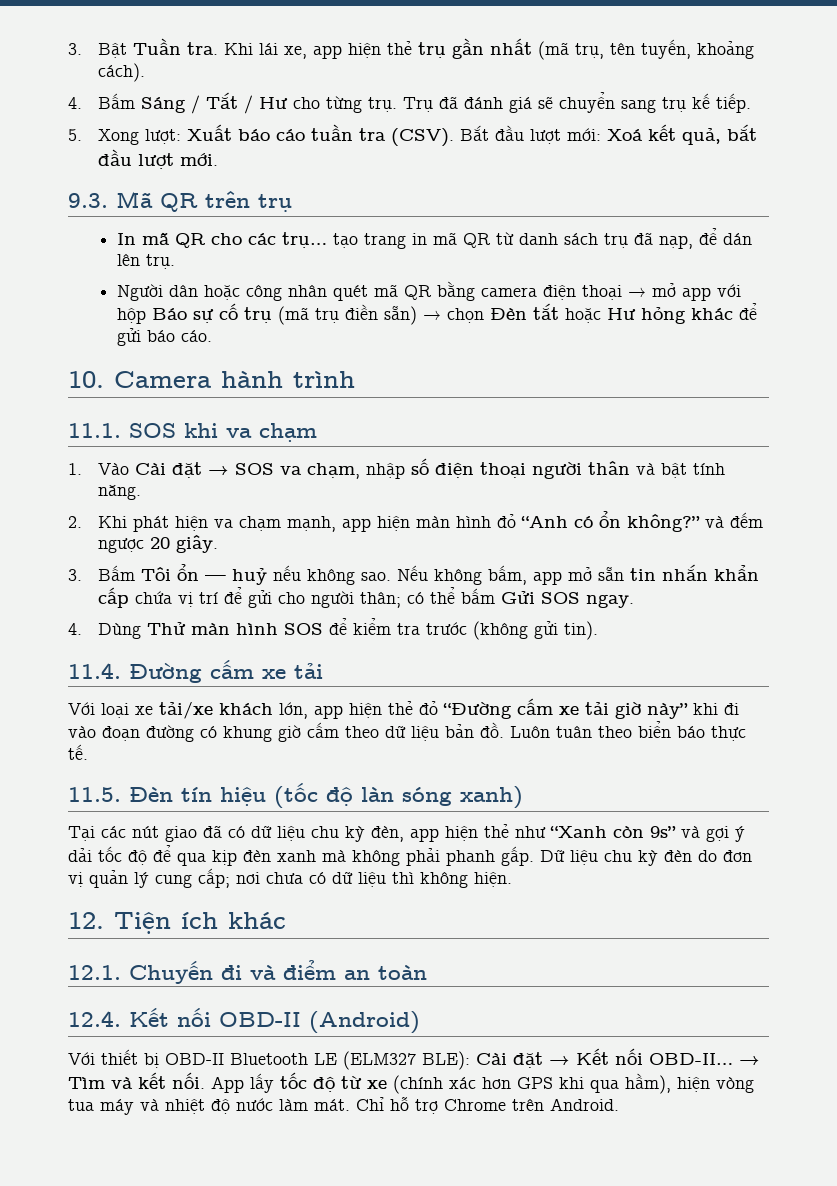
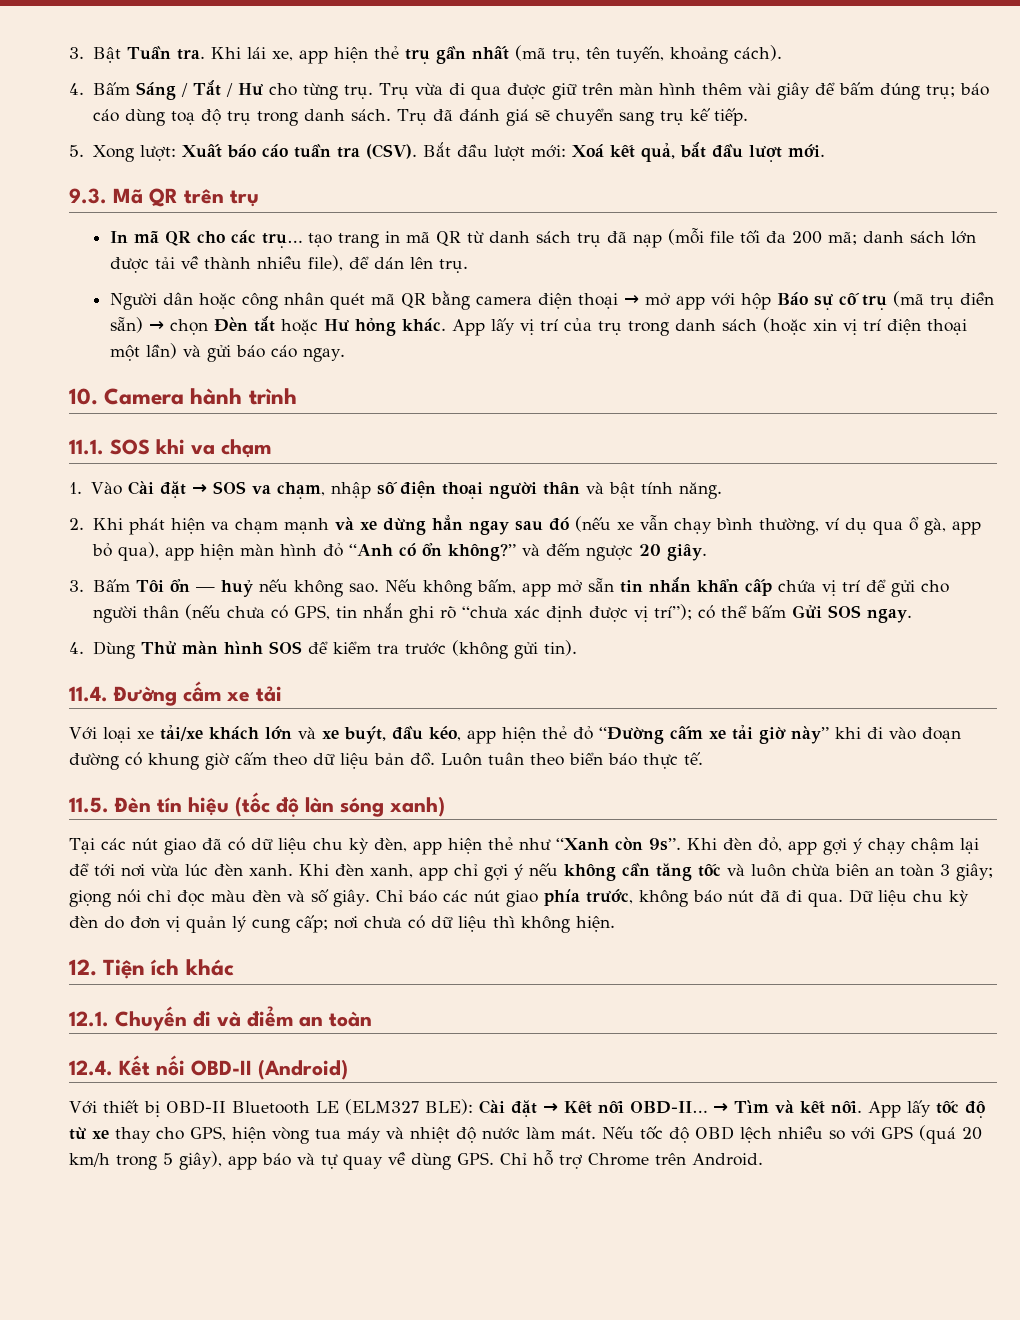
- Trụ đã đánh giá sẽ chuyển sang trụ kế tiếp.
+ Trụ vừa đi qua được giữ trên màn hình thêm vài giây để bấm đúng trụ; báo cáo dùng toạ độ trụ trong danh sách. Trụ đã đánh giá sẽ chuyển sang trụ kế tiếp.
- In mã QR cho các trụ… tạo trang in mã QR từ danh sách trụ đã nạp, để dán lên trụ.
+ In mã QR cho các trụ… tạo trang in mã QR từ danh sách trụ đã nạp (mỗi file tối đa 200 mã; danh sách lớn được tải về thành nhiều file), để dán lên trụ.
- Người dân hoặc công nhân quét mã QR bằng camera điện thoại → mở app với hộp Báo sự cố trụ (mã trụ điền sẵn) → chọn Đèn tắt hoặc Hư hỏng khác để gửi báo cáo.
+ Người dân hoặc công nhân quét mã QR bằng camera điện thoại → mở app với hộp Báo sự cố trụ (mã trụ điền sẵn) → chọn Đèn tắt hoặc Hư hỏng khác. App lấy vị trí của trụ trong danh sách (hoặc xin vị trí điện thoại một lần) và gửi báo cáo ngay.
- 2. Khi phát hiện va chạm mạnh, app hiện màn hình đỏ “Anh có ổn không?” và đếm ngược 20 giây.
+ 2. Khi phát hiện va chạm mạnh và xe dừng hẳn ngay sau đó (nếu xe vẫn chạy bình thường, ví dụ qua ổ gà, app bỏ qua), app hiện màn hình đỏ “Anh có ổn không?” và đếm ngược 20 giây.
- Nếu không bấm, app mở sẵn tin nhắn khẩn cấp chứa vị trí để gửi cho người thân; có thể bấm Gửi SOS ngay.
+ Nếu không bấm, app mở sẵn tin nhắn khẩn cấp chứa vị trí để gửi cho người thân (nếu chưa có GPS, tin nhắn ghi rõ “chưa xác định được vị trí”); có thể bấm Gửi SOS ngay.
- Với loại xe tải/xe khách lớn, app hiện thẻ đỏ “Đường cấm xe tải giờ này” khi đi vào đoạn đường có khung giờ cấm theo dữ liệu bản đồ.
+ Với loại xe tải/xe khách lớn và xe buýt, đầu kéo, app hiện thẻ đỏ “Đường cấm xe tải giờ này” khi đi vào đoạn đường có khung giờ cấm theo dữ liệu bản đồ.
- Tại các nút giao đã có dữ liệu chu kỳ đèn, app hiện thẻ như “Xanh còn 9s” và gợi ý dải tốc độ để qua kịp đèn xanh mà không phải phanh gấp.
+ Tại các nút giao đã có dữ liệu chu kỳ đèn, app hiện thẻ như “Xanh còn 9s”. Khi đèn đỏ, app gợi ý chạy chậm lại để tới nơi vừa lúc đèn xanh. Khi đèn xanh, app chỉ gợi ý nếu không cần tăng tốc và luôn chừa biên an toàn 3 giây; giọng nói chỉ đọc màu đèn và số giây. Chỉ báo các nút giao phía trước, không báo nút đã đi qua.
- App lấy tốc độ từ xe (chính xác hơn GPS khi qua hầm), hiện vòng tua máy và nhiệt độ nước làm mát.
+ App lấy tốc độ từ xe thay cho GPS, hiện vòng tua máy và nhiệt độ nước làm mát.
- Chỉ hỗ trợ Chrome trên Android.
+ Nếu tốc độ OBD lệch nhiều so với GPS (quá 20 km/h trong 5 giây), app báo và tự quay về dùng GPS. Chỉ hỗ trợ Chrome trên Android.

